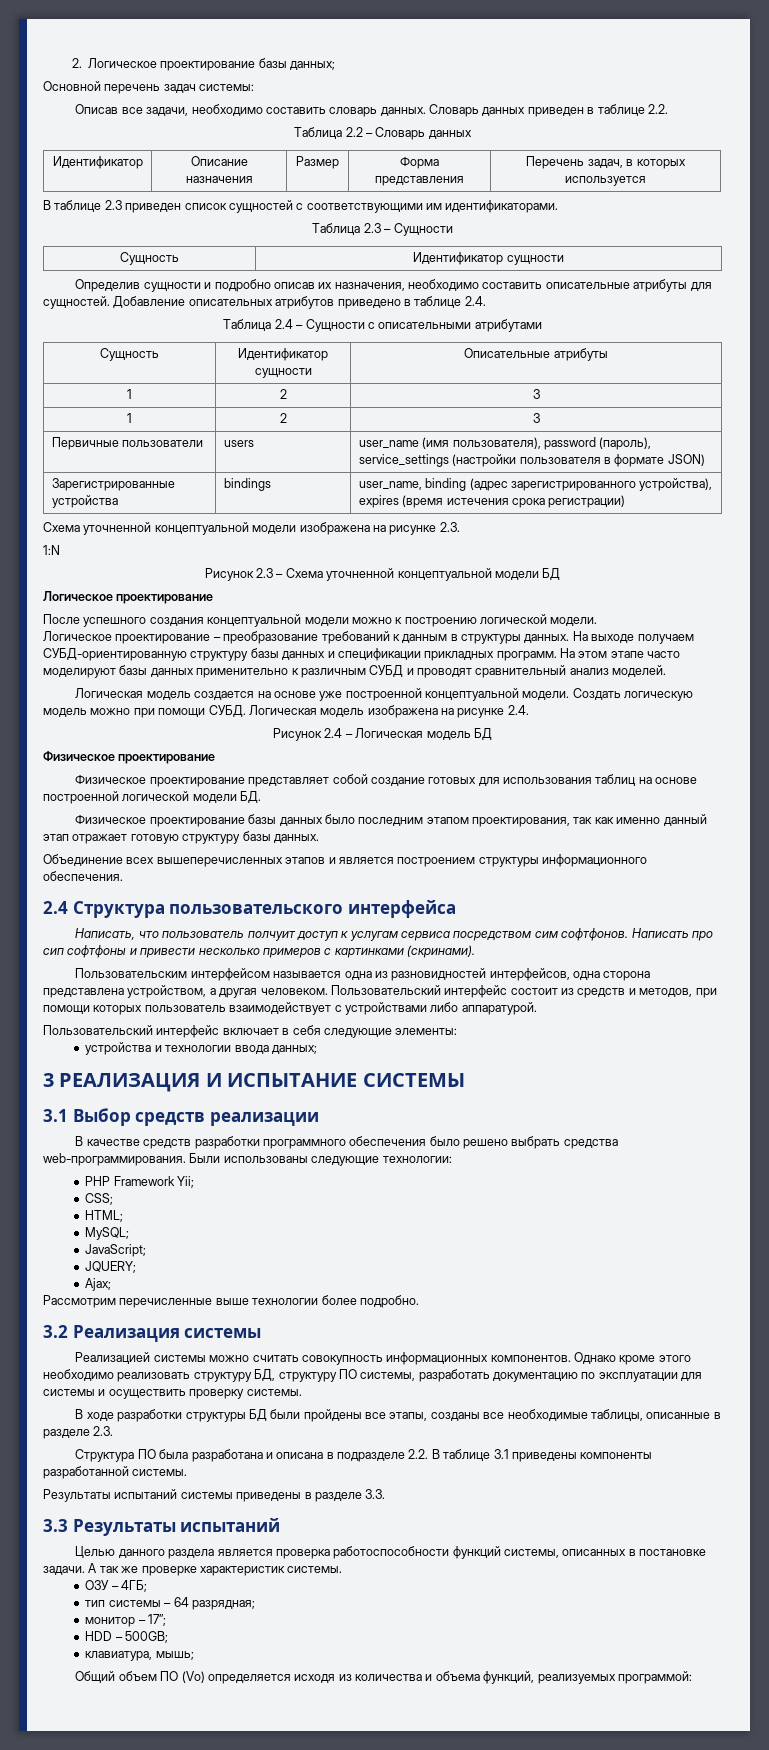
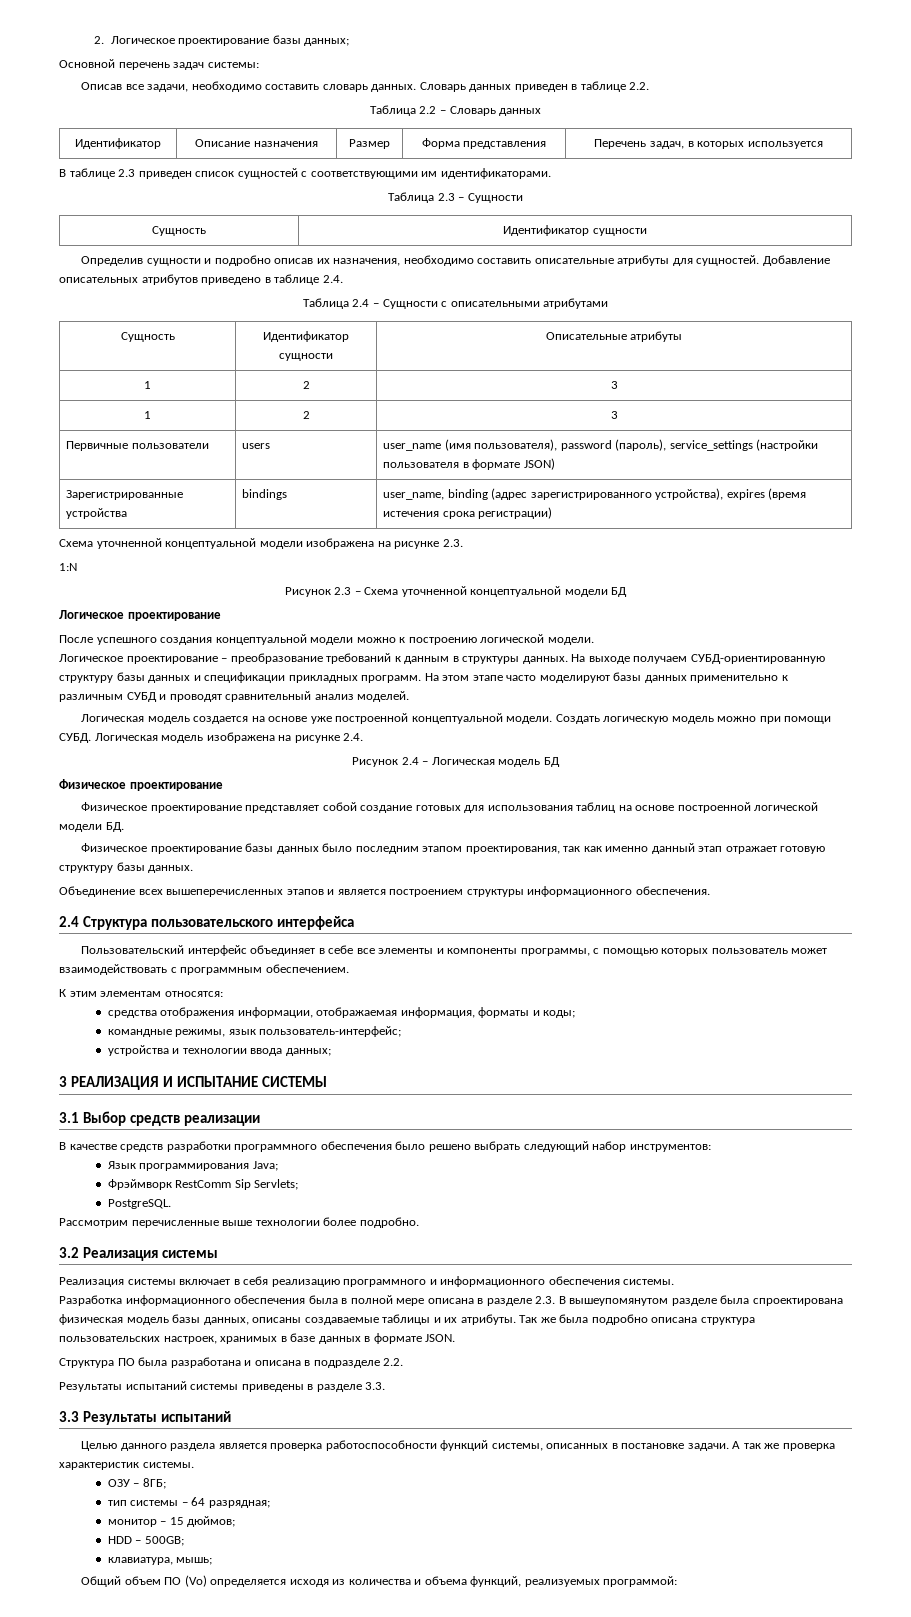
- Написать, что пользователь полчуит доступ к услугам сервиса посредством сим софтфонов. Написать про сип софтфоны и привести несколько примеров с картинками (скринами).
- Пользовательским интерфейсом называется одна из разновидностей интерфейсов, одна сторона представлена устройством, а другая человеком. Пользовательский интерфейс состоит из средств и методов, при помощи которых пользователь взаимодействует с устройствами либо аппаратурой.
- Пользовательский интерфейс включает в себя следующие элементы:
+ Пользовательский интерфейс объединяет в себе все элементы и компоненты программы, с помощью которых пользователь может взаимодействовать с программным обеспечением.
+ К этим элементам относятся:
+ средства отображения информации, отображаемая информация, форматы и коды;
+ командные режимы, язык пользователь-интерфейс;
- В качестве средств разработки программного обеспечения было решено выбрать средства web-программирования. Были использованы следующие технологии:
- PHP Framework Yii;
- CSS;
- HTML;
- MySQL;
- JavaScript;
- JQUERY;
- Ajax;
+ В качестве средств разработки программного обеспечения было решено выбрать следующий набор инструментов:
+ Язык программирования Java;
+ Фрэймворк RestComm Sip Servlets;
+ PostgreSQL.
- Реализацией системы можно считать совокупность информационных компонентов. Однако кроме этого необходимо реализовать структуру БД, структуру ПО системы, разработать документацию по эксплуатации для системы и осуществить проверку системы.
- В ходе разработки структуры БД были пройдены все этапы, созданы все необходимые таблицы, описанные в разделе 2.3.
+ Реализация системы включает в себя реализацию программного и информационного обеспечения системы.
+ Разработка информационного обеспечения была в полной мере описана в разделе 2.3. В вышеупомянутом разделе была спроектирована физическая модель базы данных, описаны создаваемые таблицы и их атрибуты. Так же была подробно описана структура пользовательских настроек, хранимых в базе данных в формате JSON.
- Структура ПО была разработана и описана в подразделе 2.2. В таблице 3.1 приведены компоненты разработанной системы.
+ Структура ПО была разработана и описана в подразделе 2.2.
- А так же проверке характеристик системы.
+ А так же проверка характеристик системы.
- ОЗУ – 4ГБ;
+ ОЗУ – 8ГБ;
- монитор – 17’’;
+ монитор – 15 дюймов;

